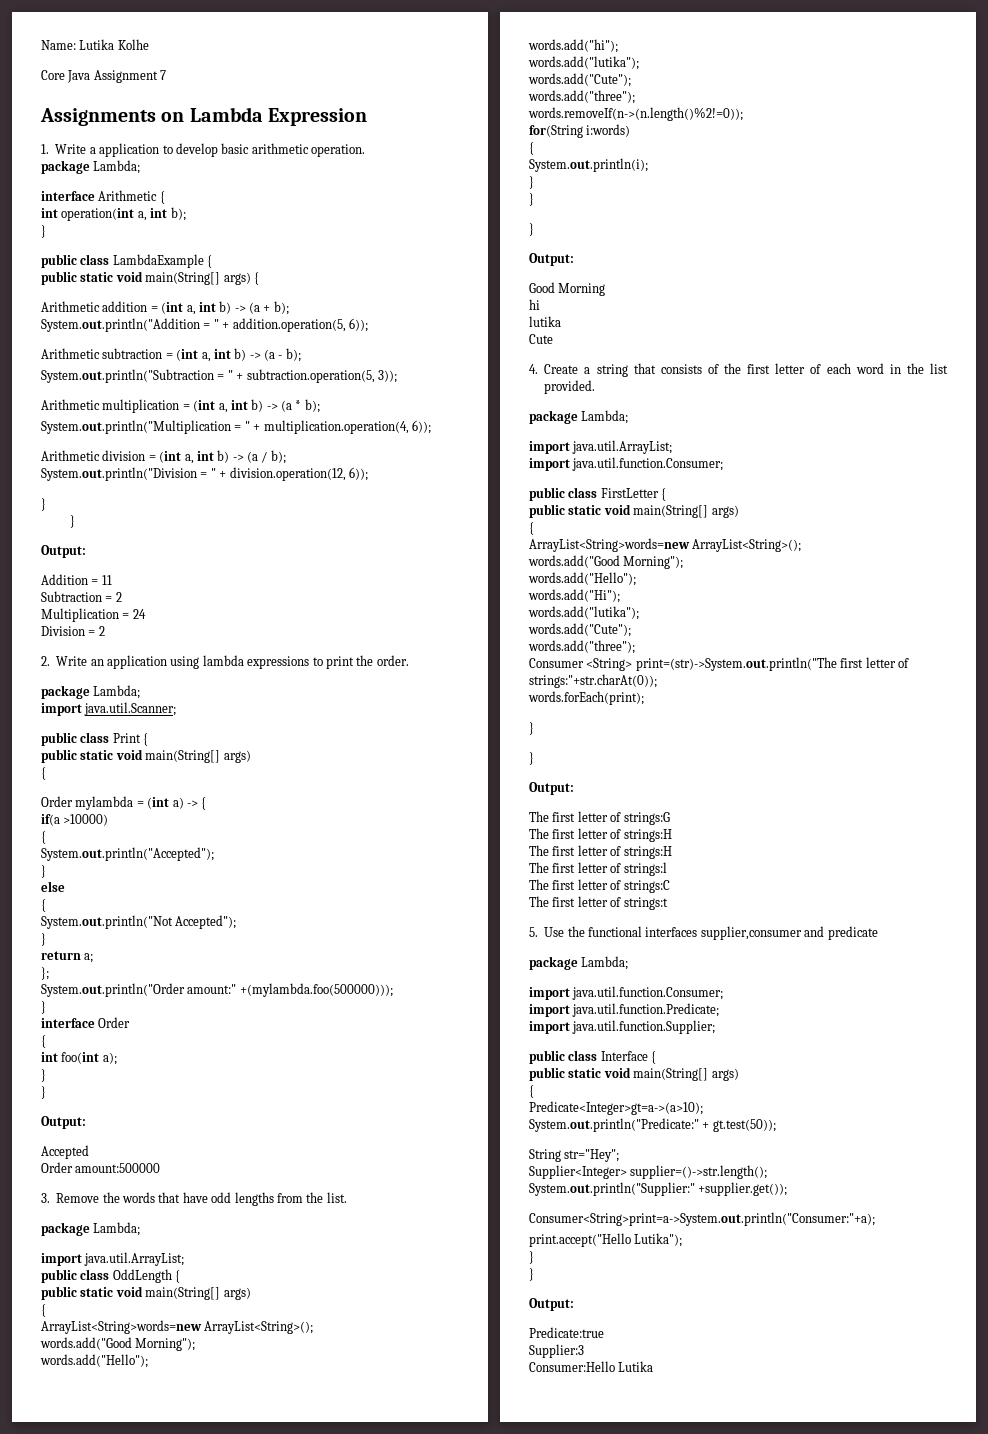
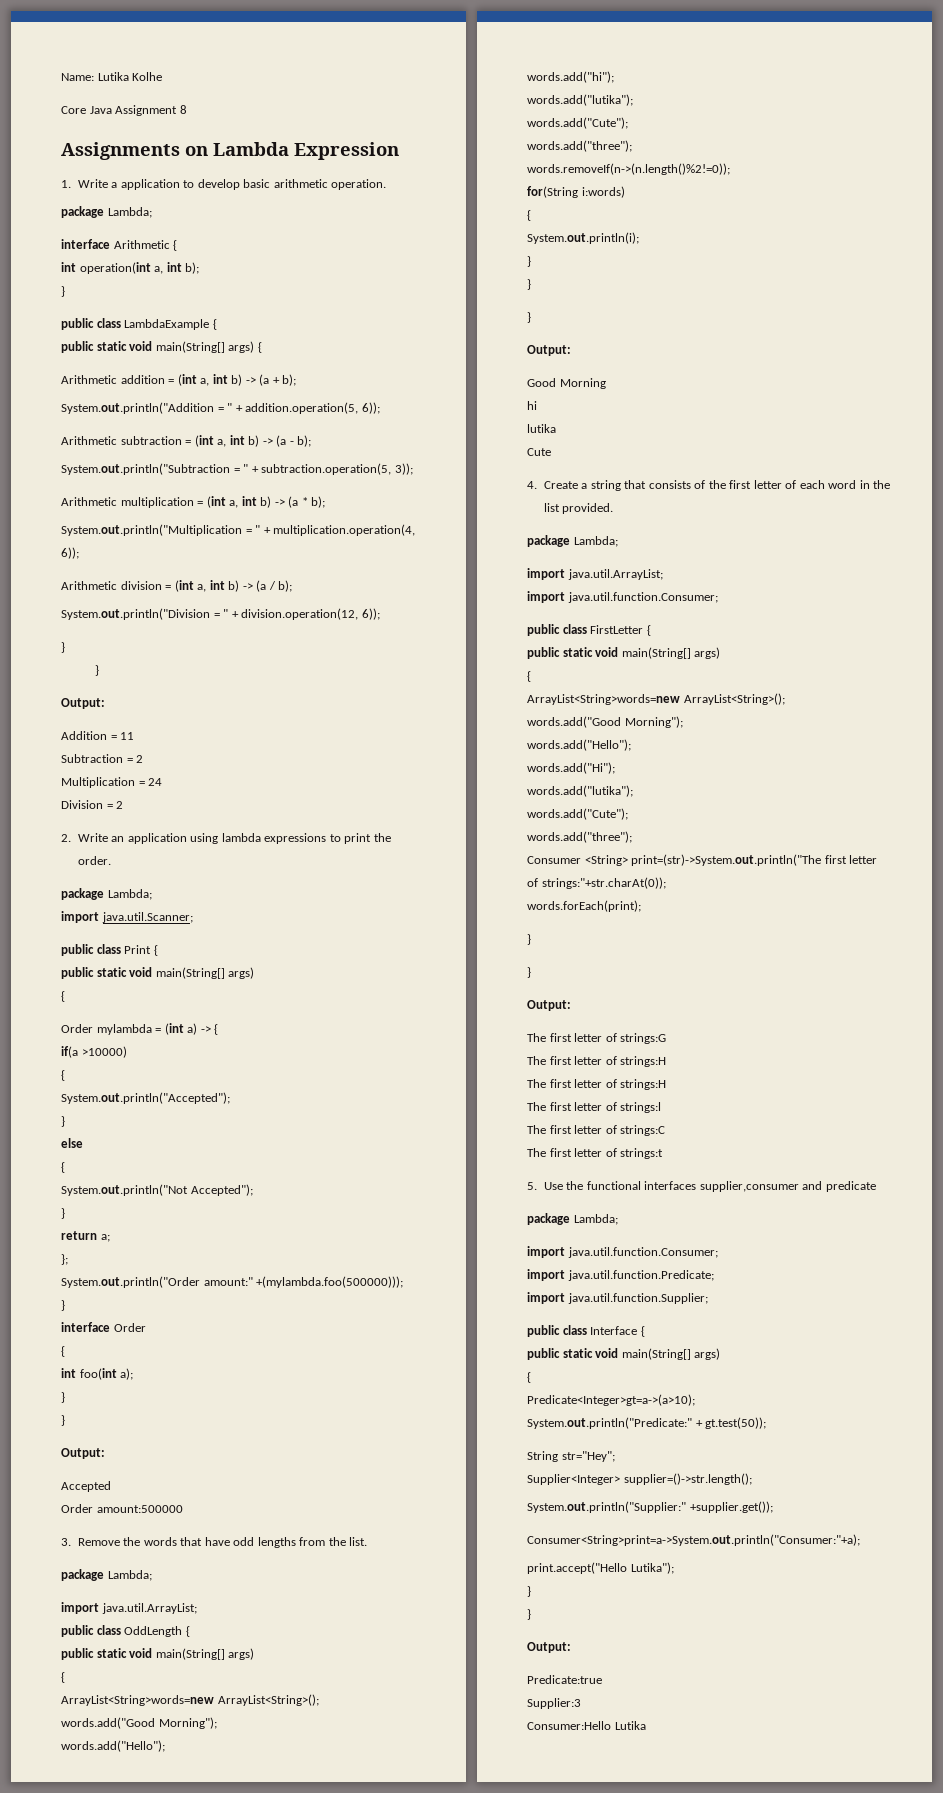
- Core Java Assignment 7
+ Core Java Assignment 8

